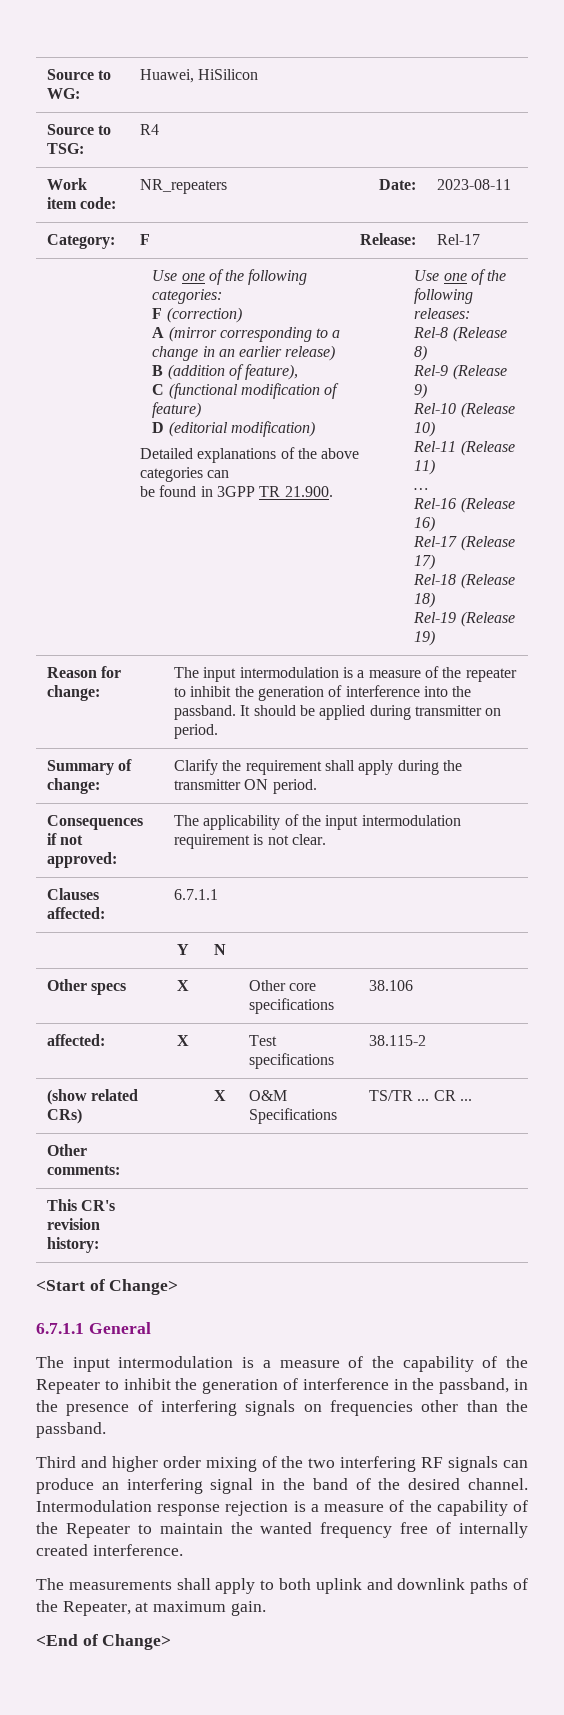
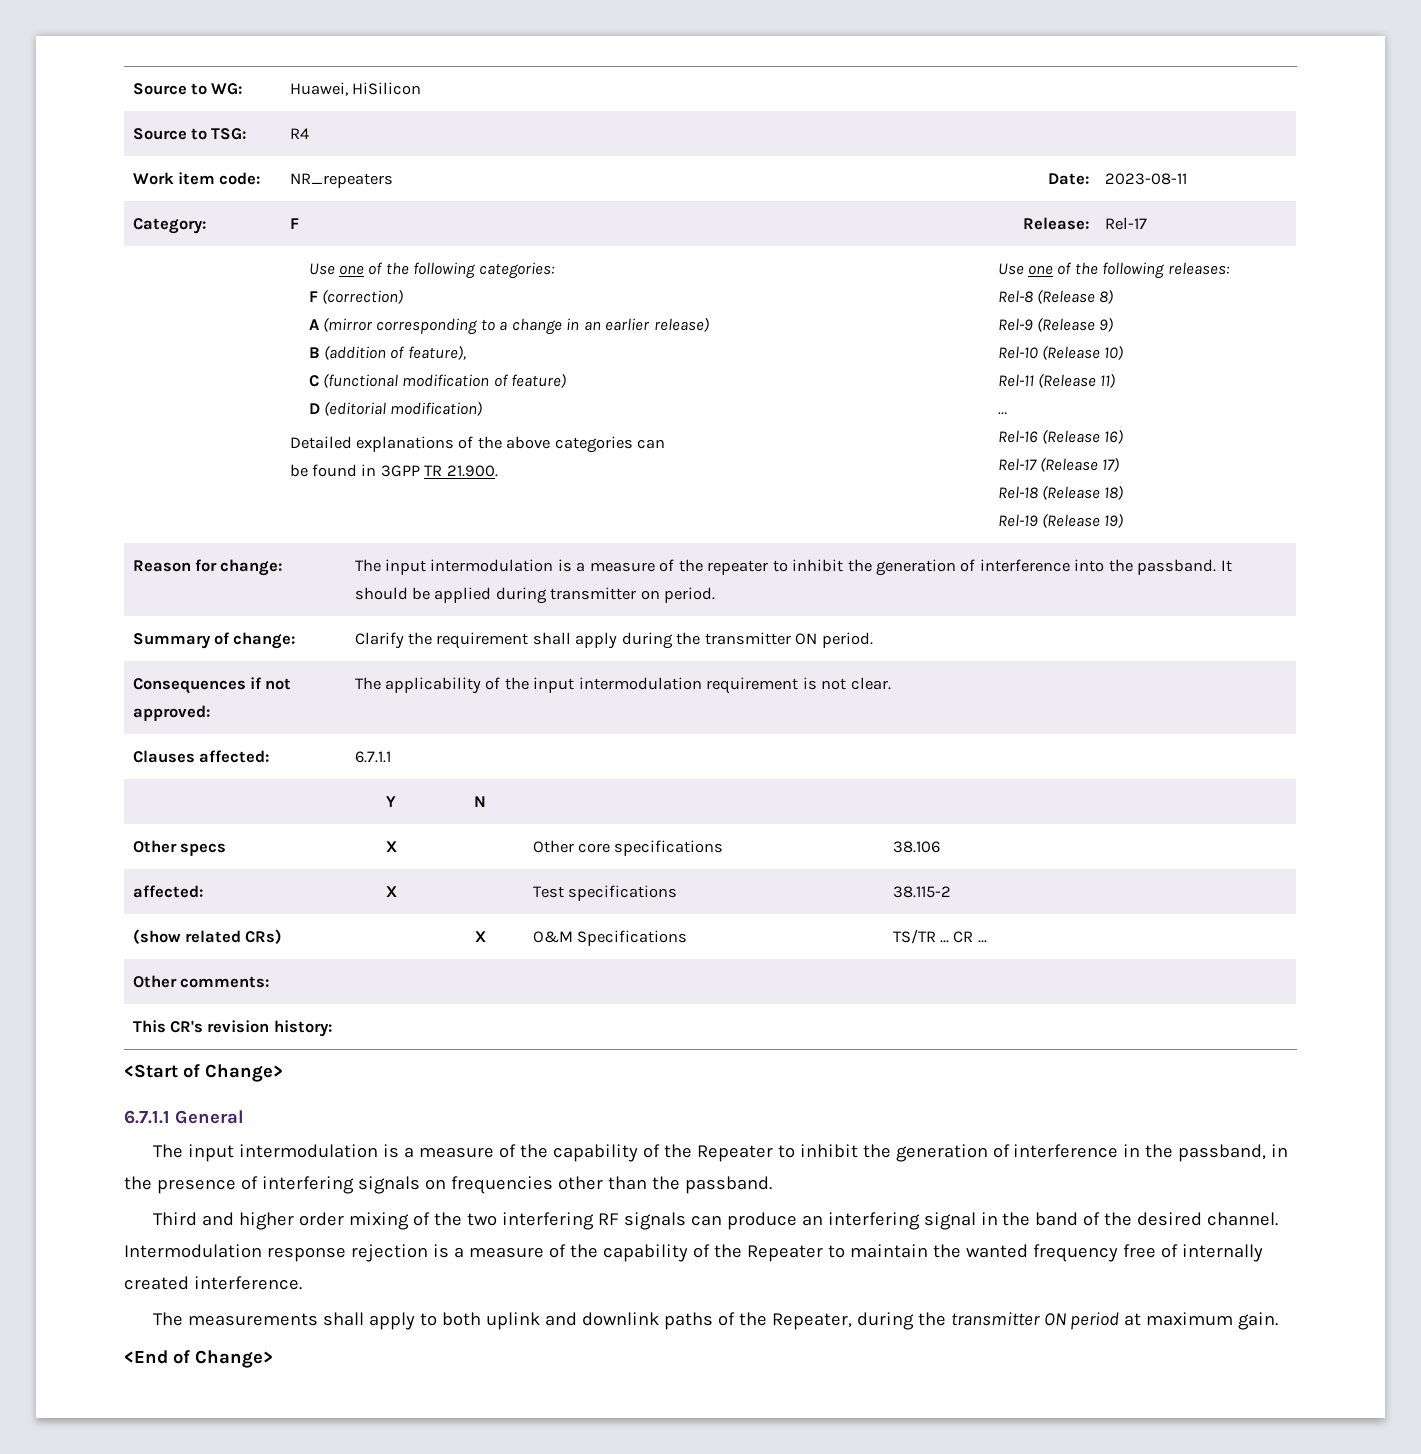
- The measurements shall apply to both uplink and downlink paths of the Repeater, at maximum gain.
+ The measurements shall apply to both uplink and downlink paths of the Repeater, during the transmitter ON period at maximum gain.

